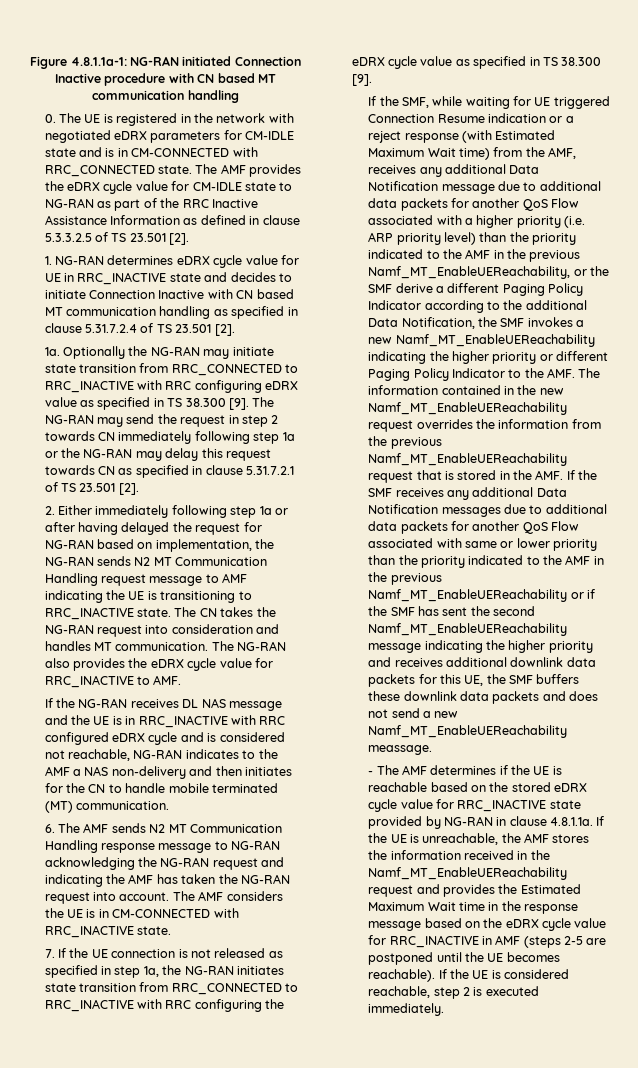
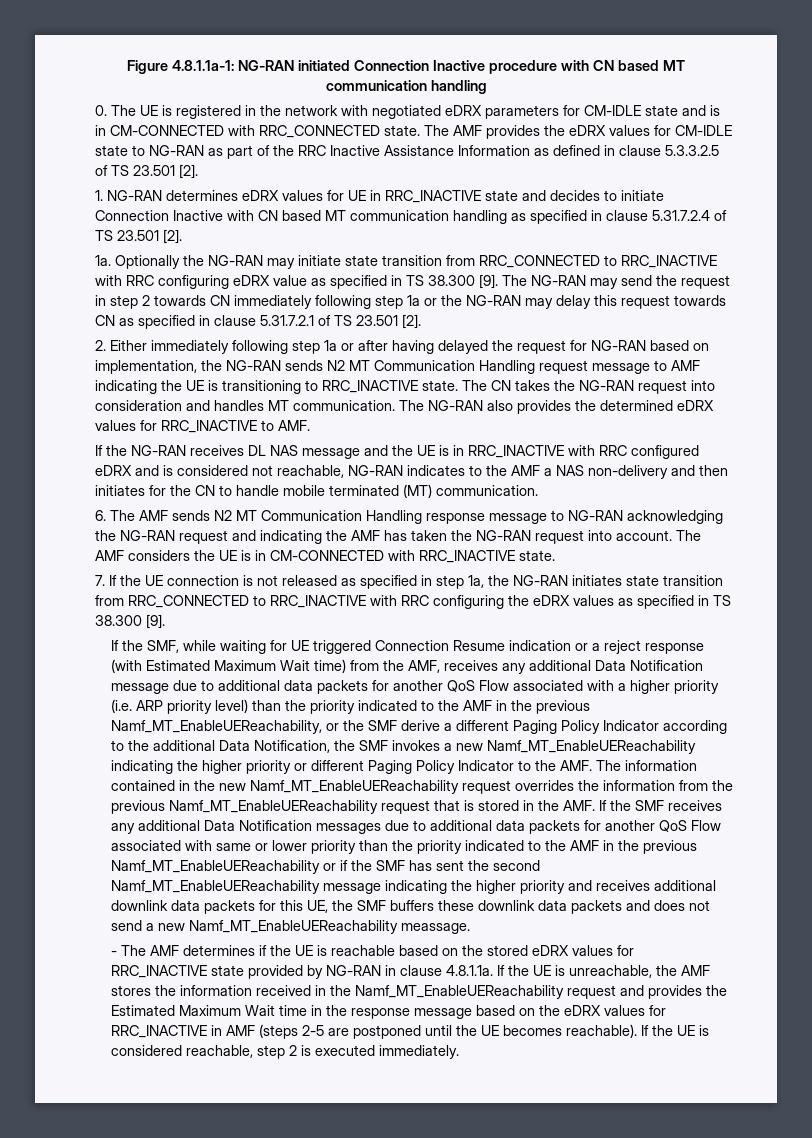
- The AMF provides the eDRX cycle value for CM-IDLE state to NG-RAN as part of the RRC Inactive Assistance Information as defined in clause 5.3.3.2.5 of TS 23.501 [2].
+ The AMF provides the eDRX values for CM-IDLE state to NG-RAN as part of the RRC Inactive Assistance Information as defined in clause 5.3.3.2.5 of TS 23.501 [2].
- 1. NG-RAN determines eDRX cycle value for UE in RRC_INACTIVE state and decides to initiate Connection Inactive with CN based MT communication handling as specified in clause 5.31.7.2.4 of TS 23.501 [2].
+ 1. NG-RAN determines eDRX values for UE in RRC_INACTIVE state and decides to initiate Connection Inactive with CN based MT communication handling as specified in clause 5.31.7.2.4 of TS 23.501 [2].
- The NG-RAN also provides the eDRX cycle value for RRC_INACTIVE to AMF.
+ The NG-RAN also provides the determined eDRX values for RRC_INACTIVE to AMF.
- If the NG-RAN receives DL NAS message and the UE is in RRC_INACTIVE with RRC configured eDRX cycle and is considered not reachable, NG-RAN indicates to the AMF a NAS non-delivery and then initiates for the CN to handle mobile terminated (MT) communication.
+ If the NG-RAN receives DL NAS message and the UE is in RRC_INACTIVE with RRC configured eDRX and is considered not reachable, NG-RAN indicates to the AMF a NAS non-delivery and then initiates for the CN to handle mobile terminated (MT) communication.
- 7. If the UE connection is not released as specified in step 1a, the NG-RAN initiates state transition from RRC_CONNECTED to RRC_INACTIVE with RRC configuring the eDRX cycle value as specified in TS 38.300 [9].
+ 7. If the UE connection is not released as specified in step 1a, the NG-RAN initiates state transition from RRC_CONNECTED to RRC_INACTIVE with RRC configuring the eDRX values as specified in TS 38.300 [9].
- - The AMF determines if the UE is reachable based on the stored eDRX cycle value for RRC_INACTIVE state provided by NG-RAN in clause 4.8.1.1a. If the UE is unreachable, the AMF stores the information received in the Namf_MT_EnableUEReachability request and provides the Estimated Maximum Wait time in the response message based on the eDRX cycle value for RRC_INACTIVE in AMF (steps 2-5 are postponed until the UE becomes reachable).
+ - The AMF determines if the UE is reachable based on the stored eDRX values for RRC_INACTIVE state provided by NG-RAN in clause 4.8.1.1a. If the UE is unreachable, the AMF stores the information received in the Namf_MT_EnableUEReachability request and provides the Estimated Maximum Wait time in the response message based on the eDRX values for RRC_INACTIVE in AMF (steps 2-5 are postponed until the UE becomes reachable).

